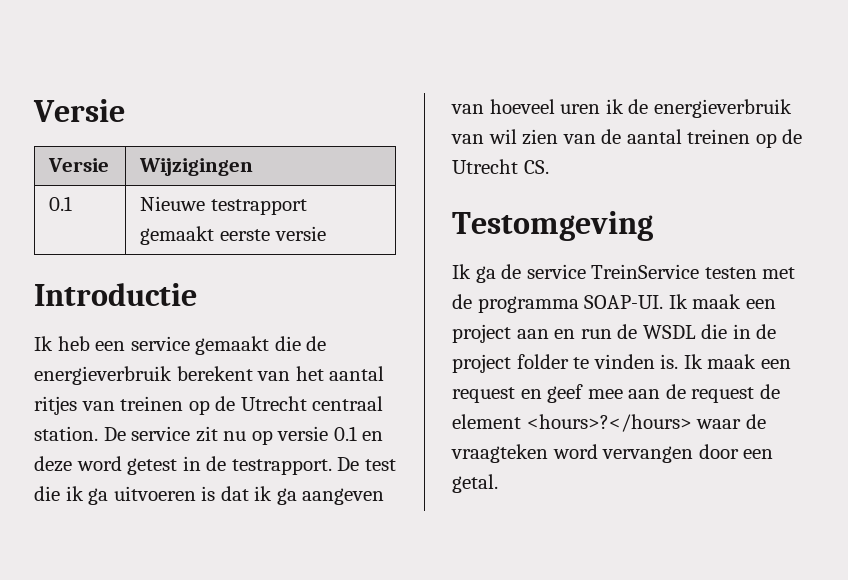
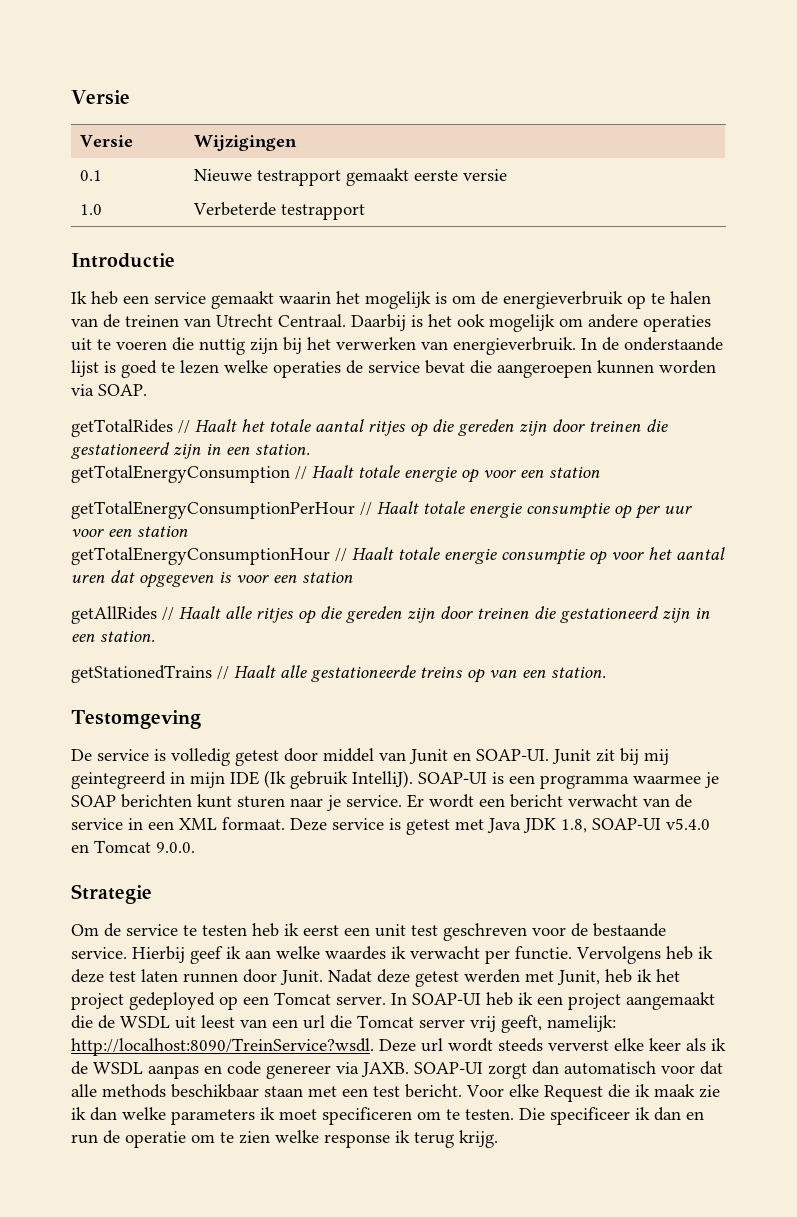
+ 1.0 | Verbeterde testrapport
- Ik heb een service gemaakt die de energieverbruik berekent van het aantal ritjes van treinen op de Utrecht centraal station. De service zit nu op versie 0.1 en deze word getest in de testrapport. De test die ik ga uitvoeren is dat ik ga aangeven van hoeveel uren ik de energieverbruik van wil zien van de aantal treinen op de Utrecht CS.
+ Ik heb een service gemaakt waarin het mogelijk is om de energieverbruik op te halen van de treinen van Utrecht Centraal. Daarbij is het ook mogelijk om andere operaties uit te voeren die nuttig zijn bij het verwerken van energieverbruik. In de onderstaande lijst is goed te lezen welke operaties de service bevat die aangeroepen kunnen worden via SOAP.
+ getTotalRides // Haalt het totale aantal ritjes op die gereden zijn door treinen die gestationeerd zijn in een station.
+ getTotalEnergyConsumption // Haalt totale energie op voor een station
+ getTotalEnergyConsumptionPerHour // Haalt totale energie consumptie op per uur voor een station
+ getTotalEnergyConsumptionHour // Haalt totale energie consumptie op voor het aantal uren dat opgegeven is voor een station
+ getAllRides // Haalt alle ritjes op die gereden zijn door treinen die gestationeerd zijn in een station.
+ getStationedTrains // Haalt alle gestationeerde treins op van een station.
  Testomgeving
- Ik ga de service TreinService testen met de programma SOAP-UI. Ik maak een project aan en run de WSDL die in de project folder te vinden is. Ik maak een request en geef mee aan de request de element <hours>?</hours> waar de vraagteken word vervangen door een getal.
+ De service is volledig getest door middel van Junit en SOAP-UI. Junit zit bij mij geintegreerd in mijn IDE (Ik gebruik IntelliJ). SOAP-UI is een programma waarmee je SOAP berichten kunt sturen naar je service. Er wordt een bericht verwacht van de service in een XML formaat. Deze service is getest met Java JDK 1.8, SOAP-UI v5.4.0 en Tomcat 9.0.0.
+ Strategie
+ Om de service te testen heb ik eerst een unit test geschreven voor de bestaande service. Hierbij geef ik aan welke waardes ik verwacht per functie. Vervolgens heb ik deze test laten runnen door Junit. Nadat deze getest werden met Junit, heb ik het project gedeployed op een Tomcat server. In SOAP-UI heb ik een project aangemaakt die de WSDL uit leest van een url die Tomcat server vrij geeft, namelijk: http://localhost:8090/TreinService?wsdl. Deze url wordt steeds ververst elke keer als ik de WSDL aanpas en code genereer via JAXB. SOAP-UI zorgt dan automatisch voor dat alle methods beschikbaar staan met een test bericht. Voor elke Request die ik maak zie ik dan welke parameters ik moet specificeren om te testen. Die specificeer ik dan en run de operatie om te zien welke response ik terug krijg.

